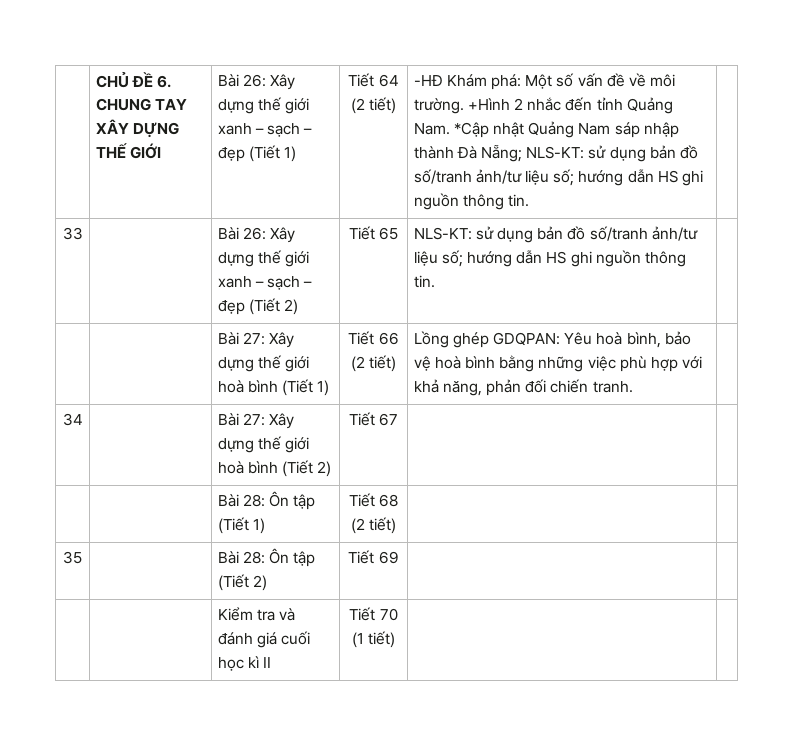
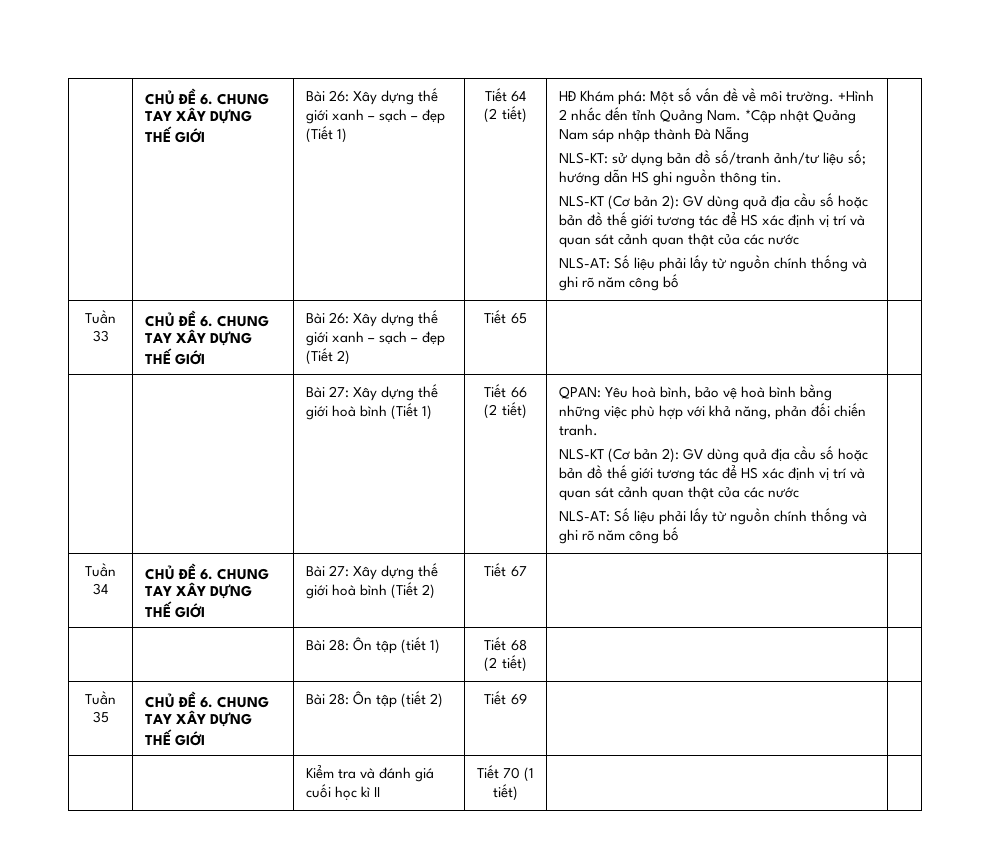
- -HĐ Khám phá: Một số vấn đề về môi trường.
+ HĐ Khám phá: Một số vấn đề về môi trường.
- +Hình 2 nhắc đến tỉnh Quảng Nam. *Cập nhật Quảng Nam sáp nhập thành Đà Nẵng; NLS-KT: sử dụng bản đồ số/tranh ảnh/tư liệu số; hướng dẫn HS ghi nguồn thông tin. |
- 33 | | Bài 26: Xây dựng thế giới xanh – sạch – đẹp (Tiết 2) | Tiết 65 | NLS-KT: sử dụng bản đồ số/tranh ảnh/tư liệu số; hướng dẫn HS ghi nguồn thông tin. |
+ +Hình 2 nhắc đến tỉnh Quảng Nam. *Cập nhật Quảng Nam sáp nhập thành Đà Nẵng
+ NLS-KT: sử dụng bản đồ số/tranh ảnh/tư liệu số; hướng dẫn HS ghi nguồn thông tin.
+ NLS-KT (Cơ bản 2): GV dùng quả địa cầu số hoặc bản đồ thế giới tương tác để HS xác định vị trí và quan sát cảnh quan thật của các nước
+ NLS-AT: Số liệu phải lấy từ nguồn chính thống và ghi rõ năm công bố |
+ Tuần 33 | CHỦ ĐỀ 6. CHUNG TAY XÂY DỰNG THẾ GIỚI | Bài 26: Xây dựng thế giới xanh – sạch – đẹp (Tiết 2) | Tiết 65 | |
- Lồng ghép GDQPAN: Yêu hoà bình, bảo vệ hoà bình bằng những việc phù hợp với khả năng, phản đối chiến tranh. |
- 34 | | Bài 27: Xây dựng thế giới hoà bình (Tiết 2) | Tiết 67 | |
+ QPAN: Yêu hoà bình, bảo vệ hoà bình bằng những việc phù hợp với khả năng, phản đối chiến tranh.
+ NLS-KT (Cơ bản 2): GV dùng quả địa cầu số hoặc bản đồ thế giới tương tác để HS xác định vị trí và quan sát cảnh quan thật của các nước
+ NLS-AT: Số liệu phải lấy từ nguồn chính thống và ghi rõ năm công bố |
+ Tuần 34 | CHỦ ĐỀ 6. CHUNG TAY XÂY DỰNG THẾ GIỚI | Bài 27: Xây dựng thế giới hoà bình (Tiết 2) | Tiết 67 | |
- | | Bài 28: Ôn tập (Tiết 1) | Tiết 68 (2 tiết) | |
+ | | Bài 28: Ôn tập (tiết 1) | Tiết 68 (2 tiết) | |
- 35 | | Bài 28: Ôn tập (Tiết 2) | Tiết 69 | |
+ Tuần 35 | CHỦ ĐỀ 6. CHUNG TAY XÂY DỰNG THẾ GIỚI | Bài 28: Ôn tập (tiết 2) | Tiết 69 | |

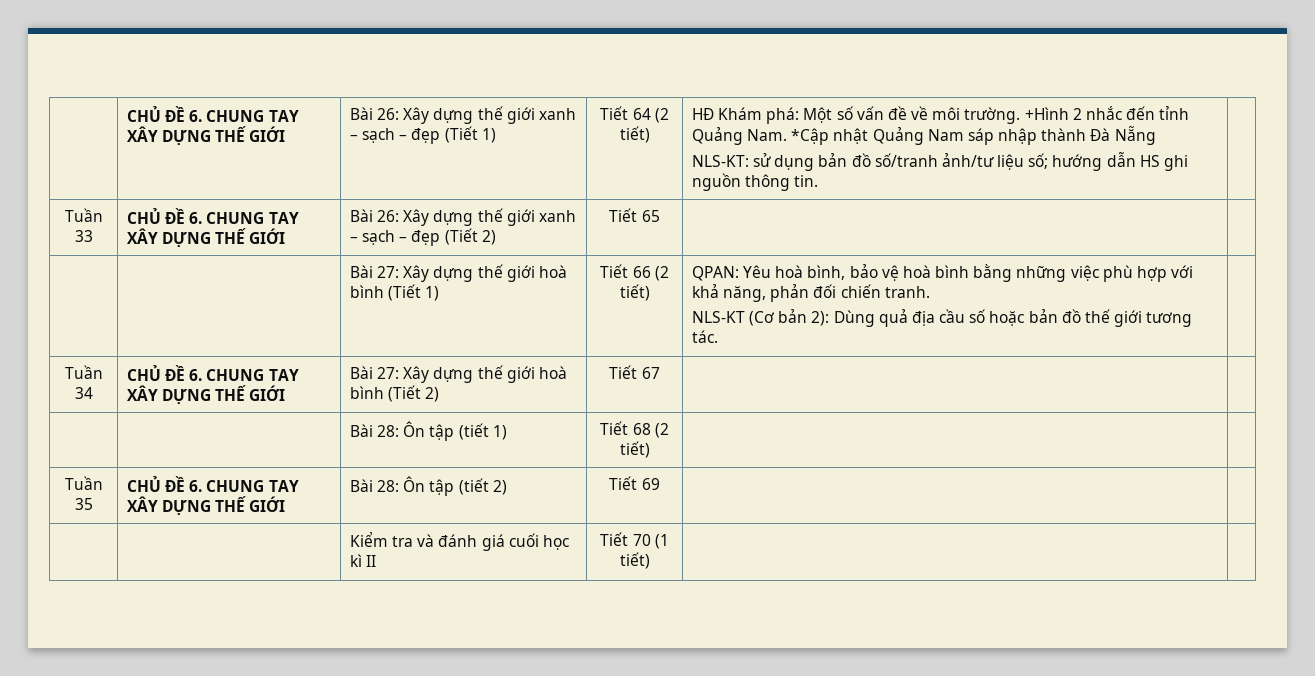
  NLS-KT: sử dụng bản đồ số/tranh ảnh/tư liệu số; hướng dẫn HS ghi nguồn thông tin.
- NLS-KT (Cơ bản 2): GV dùng quả địa cầu số hoặc bản đồ thế giới tương tác để HS xác định vị trí và quan sát cảnh quan thật của các nước
- NLS-AT: Số liệu phải lấy từ nguồn chính thống và ghi rõ năm công bố
  QPAN: Yêu hoà bình, bảo vệ hoà bình bằng những việc phù hợp với khả năng, phản đối chiến tranh.
- NLS-KT (Cơ bản 2): GV dùng quả địa cầu số hoặc bản đồ thế giới tương tác để HS xác định vị trí và quan sát cảnh quan thật của các nước
- NLS-AT: Số liệu phải lấy từ nguồn chính thống và ghi rõ năm công bố
+ NLS-KT (Cơ bản 2): Dùng quả địa cầu số hoặc bản đồ thế giới tương tác.

